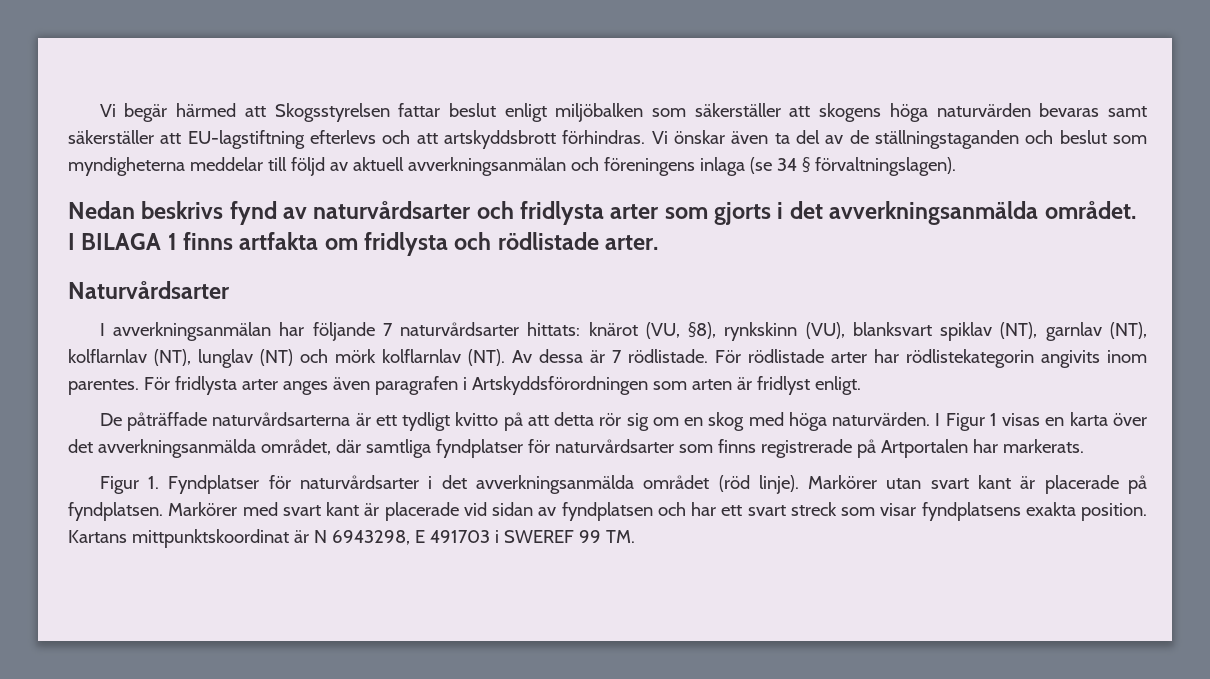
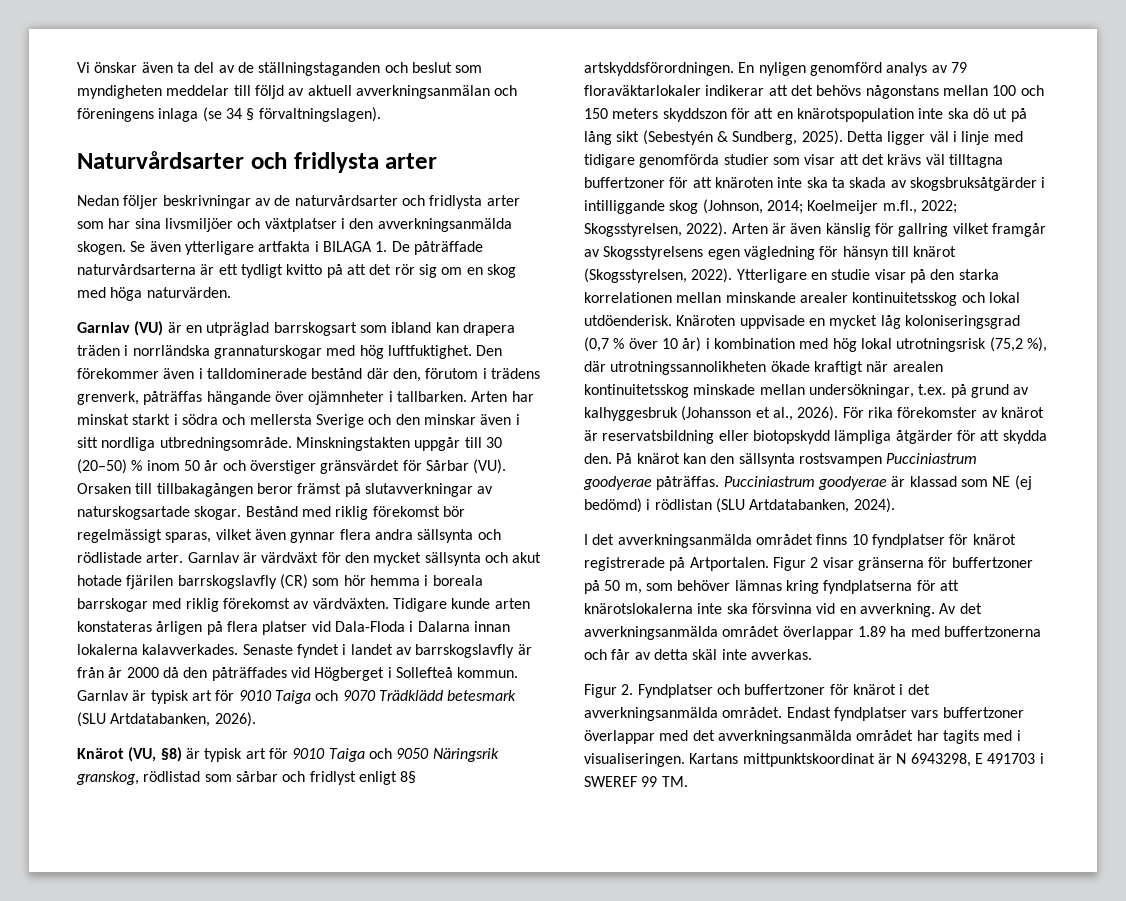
- Vi begär härmed att Skogsstyrelsen fattar beslut enligt miljöbalken som säkerställer att skogens höga naturvärden bevaras samt säkerställer att EU-lagstiftning efterlevs och att artskyddsbrott förhindras. Vi önskar även ta del av de ställningstaganden och beslut som myndigheterna meddelar till följd av aktuell avverkningsanmälan och föreningens inlaga (se 34 § förvaltningslagen).
+ Vi önskar även ta del av de ställningstaganden och beslut som myndigheten meddelar till följd av aktuell avverkningsanmälan och föreningens inlaga (se 34 § förvaltningslagen).
- Nedan beskrivs fynd av naturvårdsarter och fridlysta arter som gjorts i det avverkningsanmälda området. I BILAGA 1 finns artfakta om fridlysta och rödlistade arter.
- Naturvårdsarter
- I avverkningsanmälan har följande 7 naturvårdsarter hittats: knärot (VU, §8), rynkskinn (VU), blanksvart spiklav (NT), garnlav (NT), kolflarnlav (NT), lunglav (NT) och mörk kolflarnlav (NT). Av dessa är 7 rödlistade. För rödlistade arter har rödlistekategorin angivits inom parentes. För fridlysta arter anges även paragrafen i Artskyddsförordningen som arten är fridlyst enligt.
- De påträffade naturvårdsarterna är ett tydligt kvitto på att detta rör sig om en skog med höga naturvärden. I Figur 1 visas en karta över det avverkningsanmälda området, där samtliga fyndplatser för naturvårdsarter som finns registrerade på Artportalen har markerats.
- Figur 1. Fyndplatser för naturvårdsarter i det avverkningsanmälda området (röd linje). Markörer utan svart kant är placerade på fyndplatsen. Markörer med svart kant är placerade vid sidan av fyndplatsen och har ett svart streck som visar fyndplatsens exakta position.
+ Naturvårdsarter och fridlysta arter
+ Nedan följer beskrivningar av de naturvårdsarter och fridlysta arter som har sina livsmiljöer och växtplatser i den avverkningsanmälda skogen. Se även ytterligare artfakta i BILAGA 1. De påträffade naturvårdsarterna är ett tydligt kvitto på att det rör sig om en skog med höga naturvärden.
+ Garnlav (VU) är en utpräglad barrskogsart som ibland kan drapera träden i norrländska grannaturskogar med hög luftfuktighet. Den förekommer även i talldominerade bestånd där den, förutom i trädens grenverk, påträffas hängande över ojämnheter i tallbarken. Arten har minskat starkt i södra och mellersta Sverige och den minskar även i sitt nordliga utbredningsområde. Minskningstakten uppgår till 30 (20–50) % inom 50 år och överstiger gränsvärdet för Sårbar (VU). Orsaken till tillbakagången beror främst på slutavverkningar av naturskogsartade skogar. Bestånd med riklig förekomst bör regelmässigt sparas, vilket även gynnar flera andra sällsynta och rödlistade arter. Garnlav är värdväxt för den mycket sällsynta och akut hotade fjärilen barrskogslavfly (CR) som hör hemma i boreala barrskogar med riklig förekomst av värdväxten. Tidigare kunde arten konstateras årligen på flera platser vid Dala-Floda i Dalarna innan lokalerna kalavverkades. Senaste fyndet i landet av barrskogslavfly är från år 2000 då den påträffades vid Högberget i Sollefteå kommun. Garnlav är typisk art för 9010 Taiga och 9070 Trädklädd betesmark (SLU Artdatabanken, 2026).
+ Knärot (VU, §8) är typisk art för 9010 Taiga och 9050 Näringsrik granskog, rödlistad som sårbar och fridlyst enligt 8§ artskyddsförordningen. En nyligen genomförd analys av 79 floraväktarlokaler indikerar att det behövs någonstans mellan 100 och 150 meters skyddszon för att en knärotspopulation inte ska dö ut på lång sikt (Sebestyén & Sundberg, 2025). Detta ligger väl i linje med tidigare genomförda studier som visar att det krävs väl tilltagna buffertzoner för att knäroten inte ska ta skada av skogsbruksåtgärder i intilliggande skog (Johnson, 2014; Koelmeijer m.fl., 2022; Skogsstyrelsen, 2022). Arten är även känslig för gallring vilket framgår av Skogsstyrelsens egen vägledning för hänsyn till knärot (Skogsstyrelsen, 2022). Ytterligare en studie visar på den starka korrelationen mellan minskande arealer kontinuitetsskog och lokal utdöenderisk. Knäroten uppvisade en mycket låg koloniseringsgrad (0,7 % över 10 år) i kombination med hög lokal utrotningsrisk (75,2 %), där utrotningssannolikheten ökade kraftigt när arealen kontinuitetsskog minskade mellan undersökningar, t.ex. på grund av kalhyggesbruk (Johansson et al., 2026). För rika förekomster av knärot är reservatsbildning eller biotopskydd lämpliga åtgärder för att skydda den. På knärot kan den sällsynta rostsvampen Pucciniastrum goodyerae påträffas. Pucciniastrum goodyerae är klassad som NE (ej bedömd) i rödlistan (SLU Artdatabanken, 2024).
+ I det avverkningsanmälda området finns 10 fyndplatser för knärot registrerade på Artportalen. Figur 2 visar gränserna för buffertzoner på 50 m, som behöver lämnas kring fyndplatserna för att knärotslokalerna inte ska försvinna vid en avverkning. Av det avverkningsanmälda området överlappar 1.89 ha med buffertzonerna och får av detta skäl inte avverkas.
+ Figur 2. Fyndplatser och buffertzoner för knärot i det avverkningsanmälda området. Endast fyndplatser vars buffertzoner överlappar med det avverkningsanmälda området har tagits med i visualiseringen.

